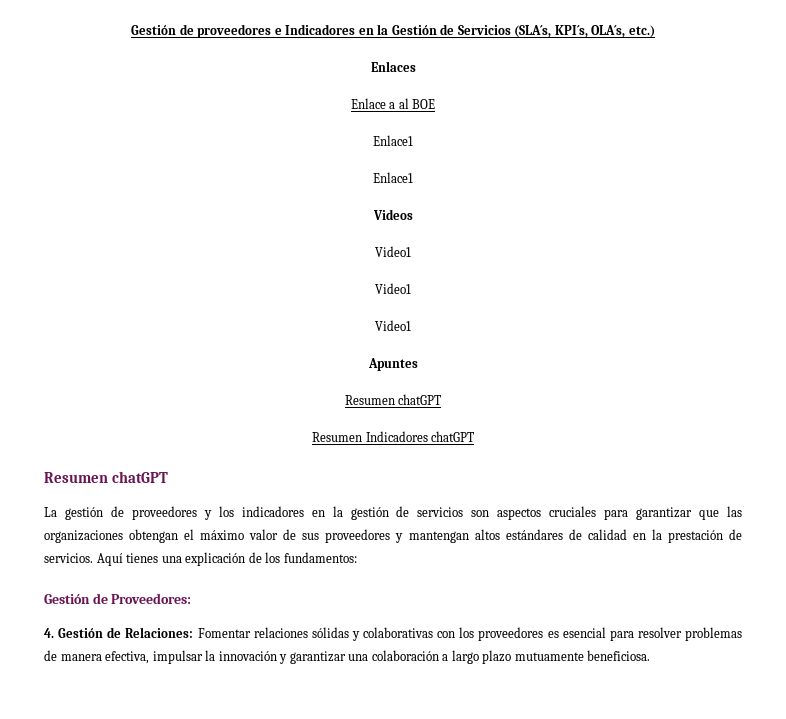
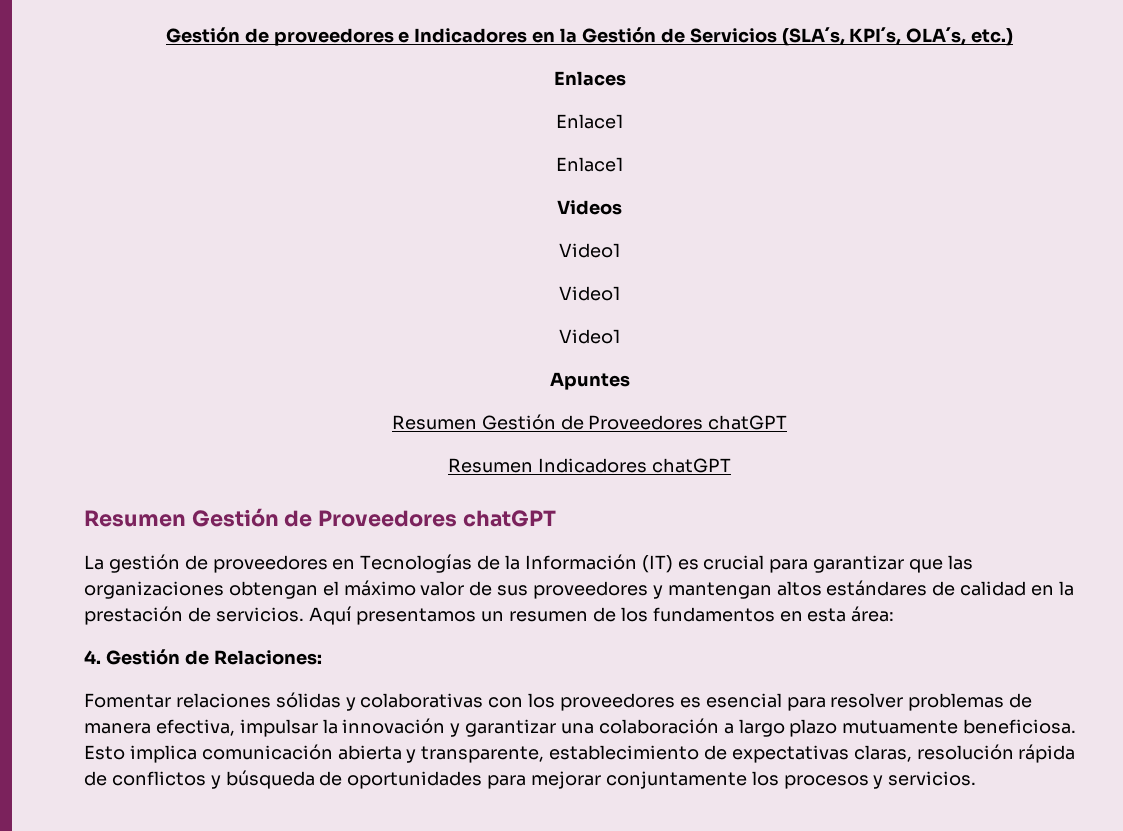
- Enlace a al BOE
  Apuntes
- Resumen chatGPT
+ Resumen Gestión de Proveedores chatGPT
  Resumen Indicadores chatGPT
- Resumen chatGPT
+ Resumen Gestión de Proveedores chatGPT
- La gestión de proveedores y los indicadores en la gestión de servicios son aspectos cruciales para garantizar que las organizaciones obtengan el máximo valor de sus proveedores y mantengan altos estándares de calidad en la prestación de servicios.
+ La gestión de proveedores en Tecnologías de la Información (IT) es crucial para garantizar que las organizaciones obtengan el máximo valor de sus proveedores y mantengan altos estándares de calidad en la prestación de servicios.
- Aquí tienes una explicación de los fundamentos:
- Gestión de Proveedores:
+ Aquí presentamos un resumen de los fundamentos en esta área:
- 4. Gestión de Relaciones: Fomentar relaciones sólidas y colaborativas con los proveedores es esencial para resolver problemas de manera efectiva, impulsar la innovación y garantizar una colaboración a largo plazo mutuamente beneficiosa.
+ 4. Gestión de Relaciones:
+ Fomentar relaciones sólidas y colaborativas con los proveedores es esencial para resolver problemas de manera efectiva, impulsar la innovación y garantizar una colaboración a largo plazo mutuamente beneficiosa.
+ Esto implica comunicación abierta y transparente, establecimiento de expectativas claras, resolución rápida de conflictos y búsqueda de oportunidades para mejorar conjuntamente los procesos y servicios.

